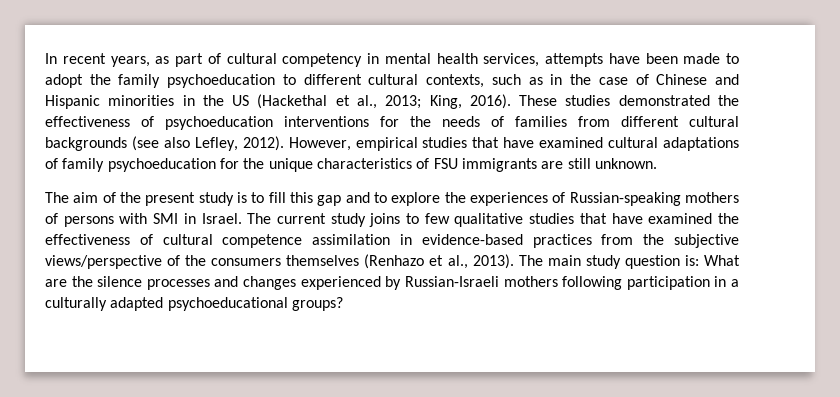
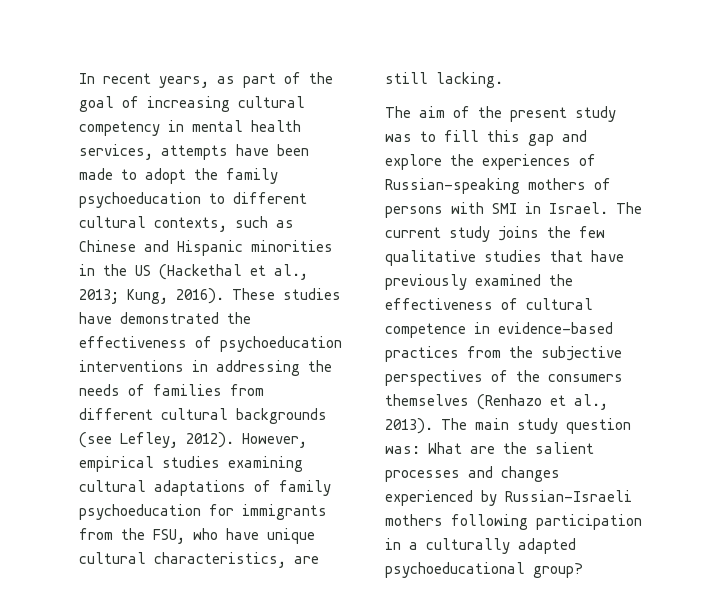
- In recent years, as part of cultural competency in mental health services, attempts have been made to adopt the family psychoeducation to different cultural contexts, such as in the case of Chinese and Hispanic minorities in the US (Hackethal et al., 2013; King, 2016).
+ In recent years, as part of the goal of increasing cultural competency in mental health services, attempts have been made to adopt the family psychoeducation to different cultural contexts, such as Chinese and Hispanic minorities in the US (Hackethal et al., 2013; Kung, 2016).
- These studies demonstrated the effectiveness of psychoeducation interventions for the needs of families from different cultural backgrounds (see also Lefley, 2012).
+ These studies have demonstrated the effectiveness of psychoeducation interventions in addressing the needs of families from different cultural backgrounds (see Lefley, 2012).
- However, empirical studies that have examined cultural adaptations of family psychoeducation for the unique characteristics of FSU immigrants are still unknown.
+ However, empirical studies examining cultural adaptations of family psychoeducation for immigrants from the FSU, who have unique cultural characteristics, are still lacking.
- The aim of the present study is to fill this gap and to explore the experiences of Russian-speaking mothers of persons with SMI in Israel.
+ The aim of the present study was to fill this gap and explore the experiences of Russian-speaking mothers of persons with SMI in Israel.
- The current study joins to few qualitative studies that have examined the effectiveness of cultural competence assimilation in evidence-based practices from the subjective views/perspective of the consumers themselves (Renhazo et al., 2013).
+ The current study joins the few qualitative studies that have previously examined the effectiveness of cultural competence in evidence-based practices from the subjective perspectives of the consumers themselves (Renhazo et al., 2013).
- The main study question is: What are the silence processes and changes experienced by Russian-Israeli mothers following participation in a culturally adapted psychoeducational groups?
+ The main study question was: What are the salient processes and changes experienced by Russian-Israeli mothers following participation in a culturally adapted psychoeducational group?

